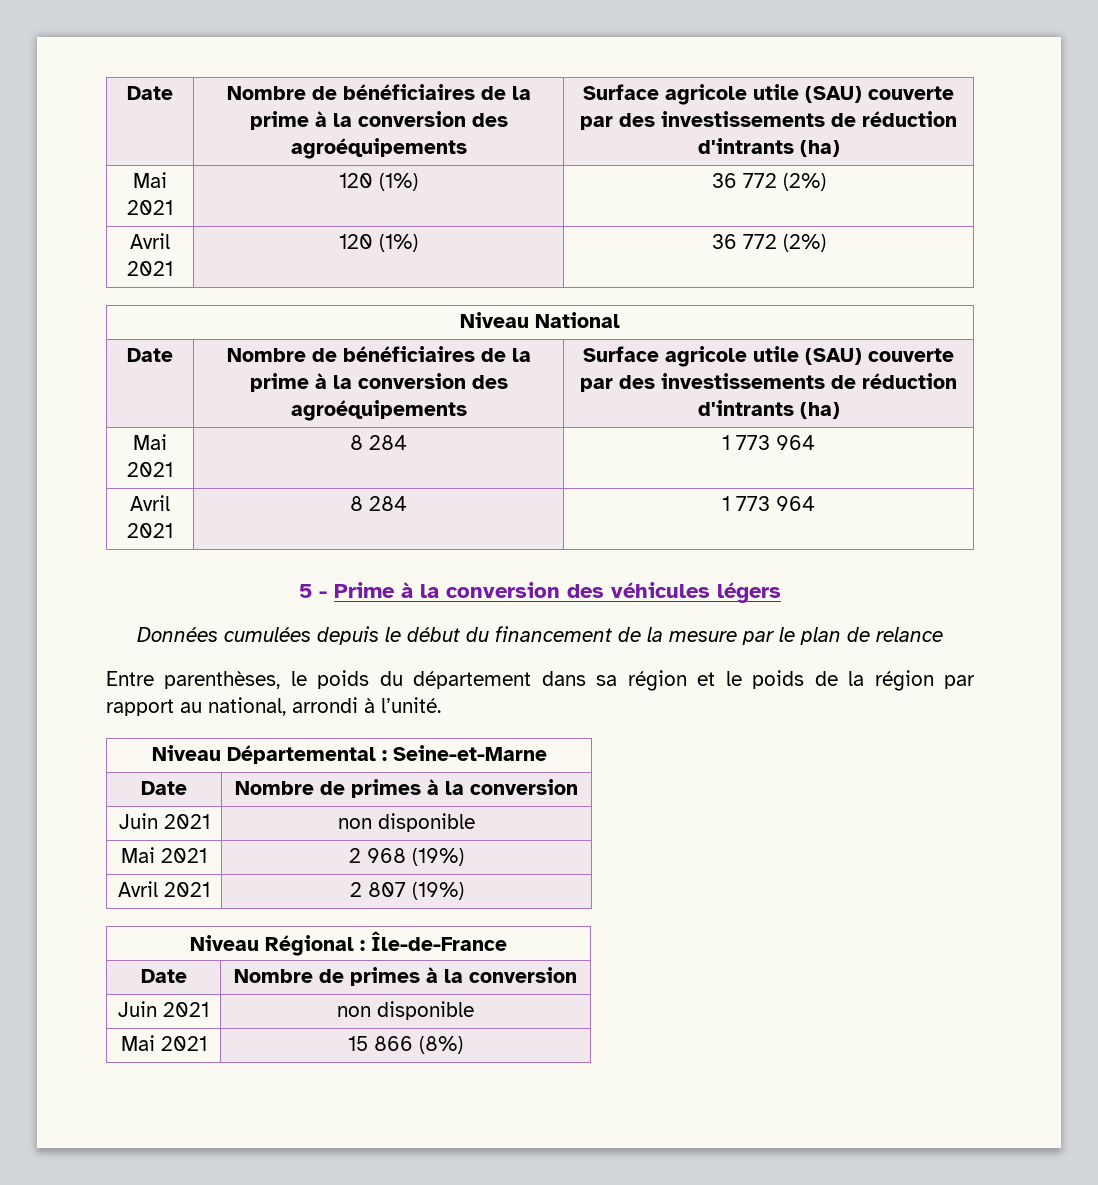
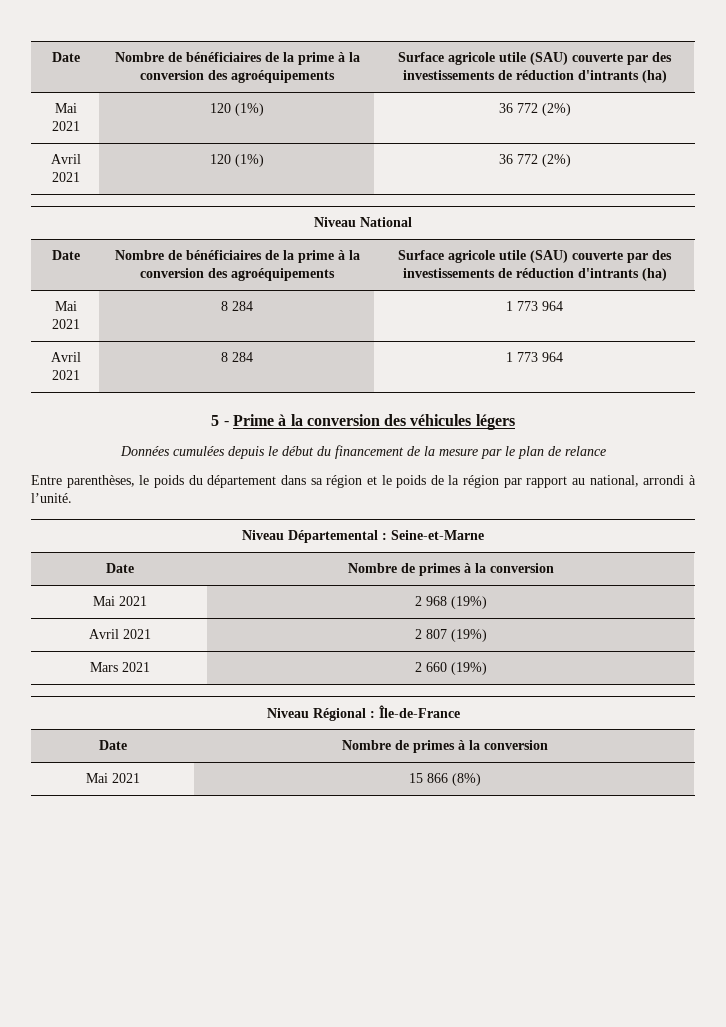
  Niveau Départemental : Seine-et-Marne
  Date | Nombre de primes à la conversion
- Juin 2021 | non disponible
+ Mars 2021 | 2 660 (19%)
  Niveau Régional : Île-de-France
  Date | Nombre de primes à la conversion
- Juin 2021 | non disponible

